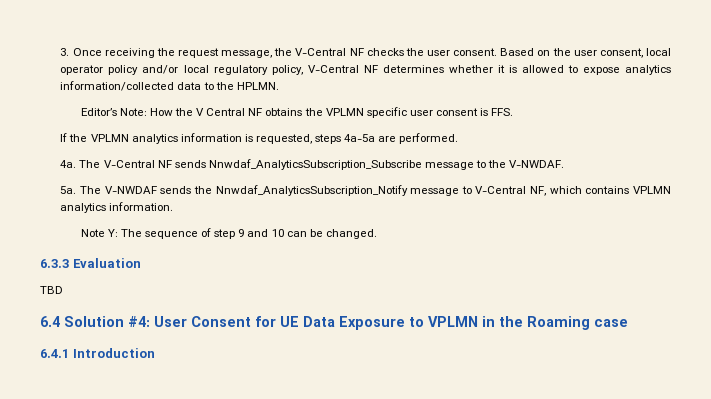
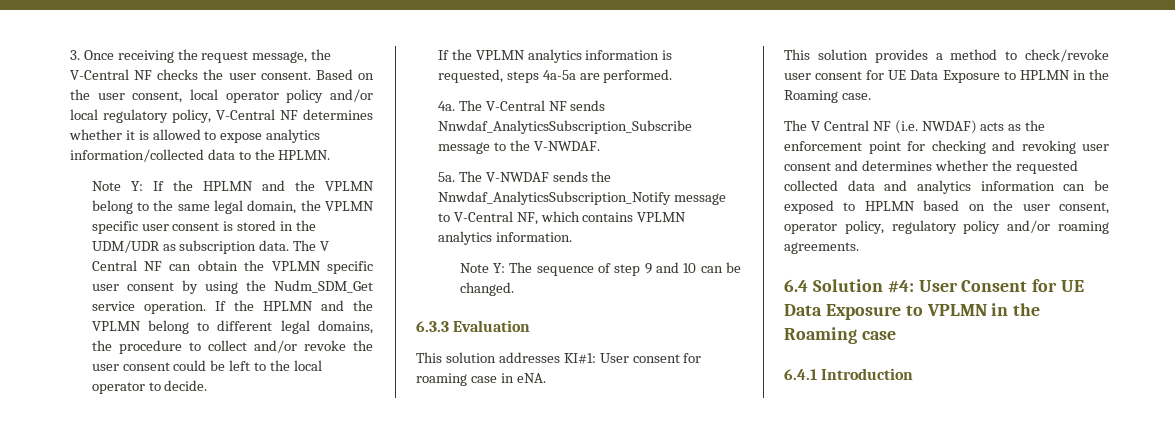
- Editor’s Note: How the V Central NF obtains the VPLMN specific user consent is FFS.
+ Note Y: If the HPLMN and the VPLMN belong to the same legal domain, the VPLMN specific user consent is stored in the UDM/UDR as subscription data. The V Central NF can obtain the VPLMN specific user consent by using the Nudm_SDM_Get service operation. If the HPLMN and the VPLMN belong to different legal domains, the procedure to collect and/or revoke the user consent could be left to the local operator to decide.
- TBD
+ This solution addresses KI#1: User consent for roaming case in eNA.
+ This solution provides a method to check/revoke user consent for UE Data Exposure to HPLMN in the Roaming case.
+ The V Central NF (i.e. NWDAF) acts as the enforcement point for checking and revoking user consent and determines whether the requested collected data and analytics information can be exposed to HPLMN based on the user consent, operator policy, regulatory policy and/or roaming agreements.

